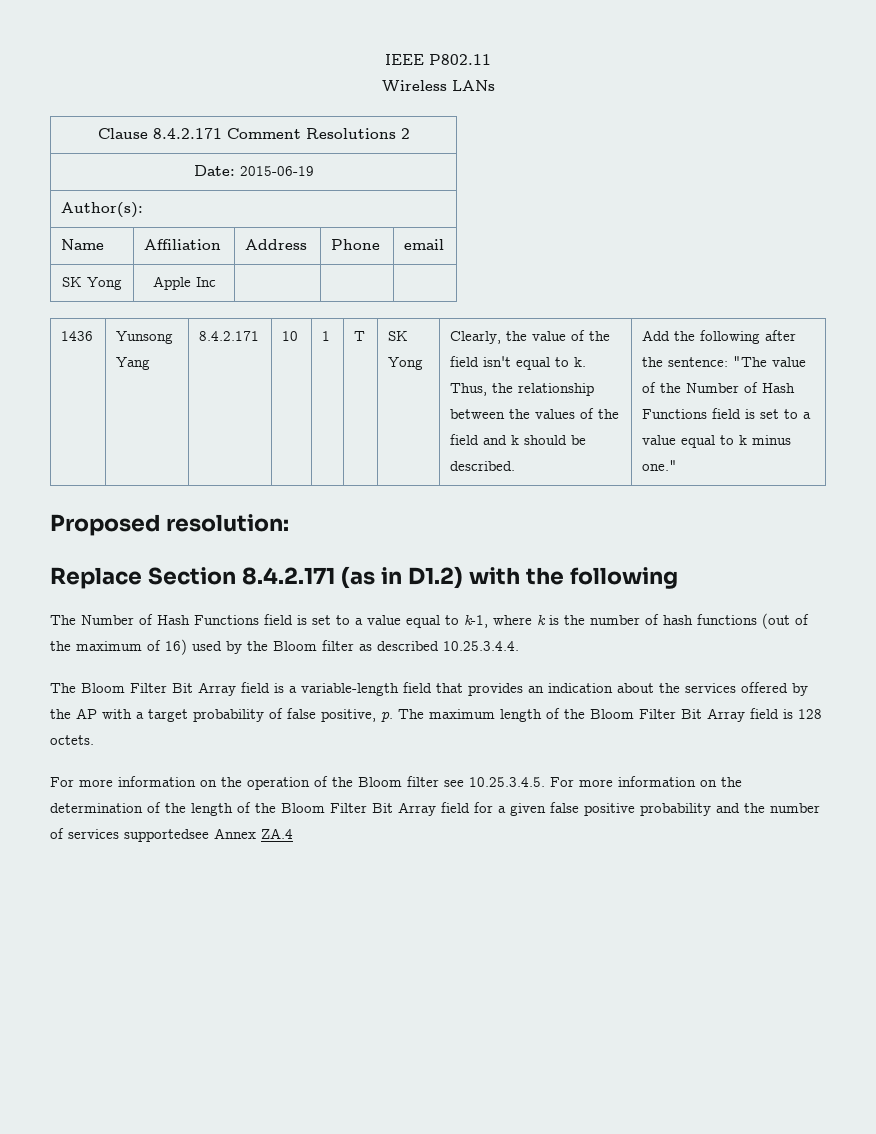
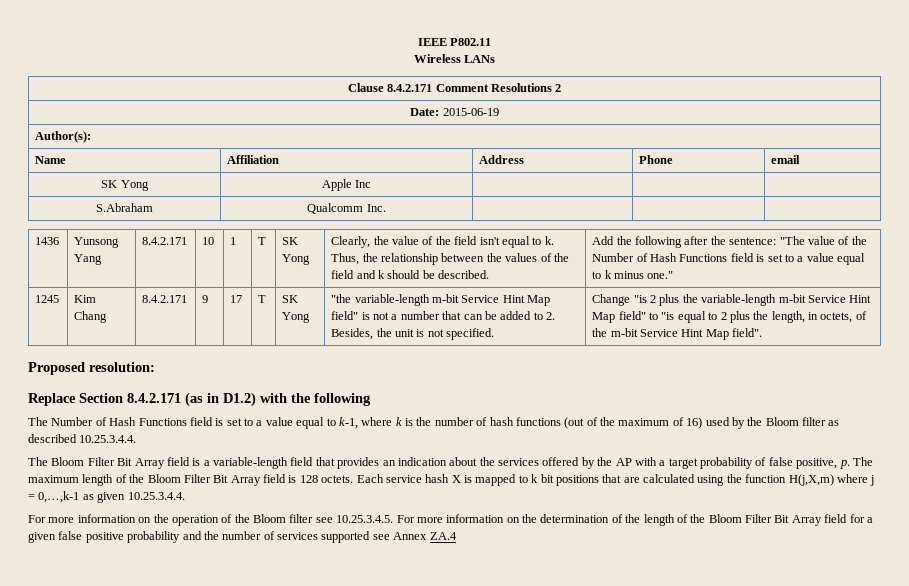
+ S.Abraham | Qualcomm Inc. | | |
+ 1245 | Kim Chang | 8.4.2.171 | 9 | 17 | T | SK Yong | "the variable-length m-bit Service Hint Map field" is not a number that can be added to 2. Besides, the unit is not specified. | Change "is 2 plus the variable-length m-bit Service Hint Map field" to "is equal to 2 plus the length, in octets, of the m-bit Service Hint Map field".
+ Each service hash X is mapped to k bit positions that are calculated using the function H(j,X,m) where j = 0,…,k-1 as given 10.25.3.4.4.
- For more information on the operation of the Bloom filter see 10.25.3.4.5. For more information on the determination of the length of the Bloom Filter Bit Array field for a given false positive probability and the number of services supportedsee Annex ZA.4
+ For more information on the operation of the Bloom filter see 10.25.3.4.5. For more information on the determination of the length of the Bloom Filter Bit Array field for a given false positive probability and the number of services supported see Annex ZA.4

